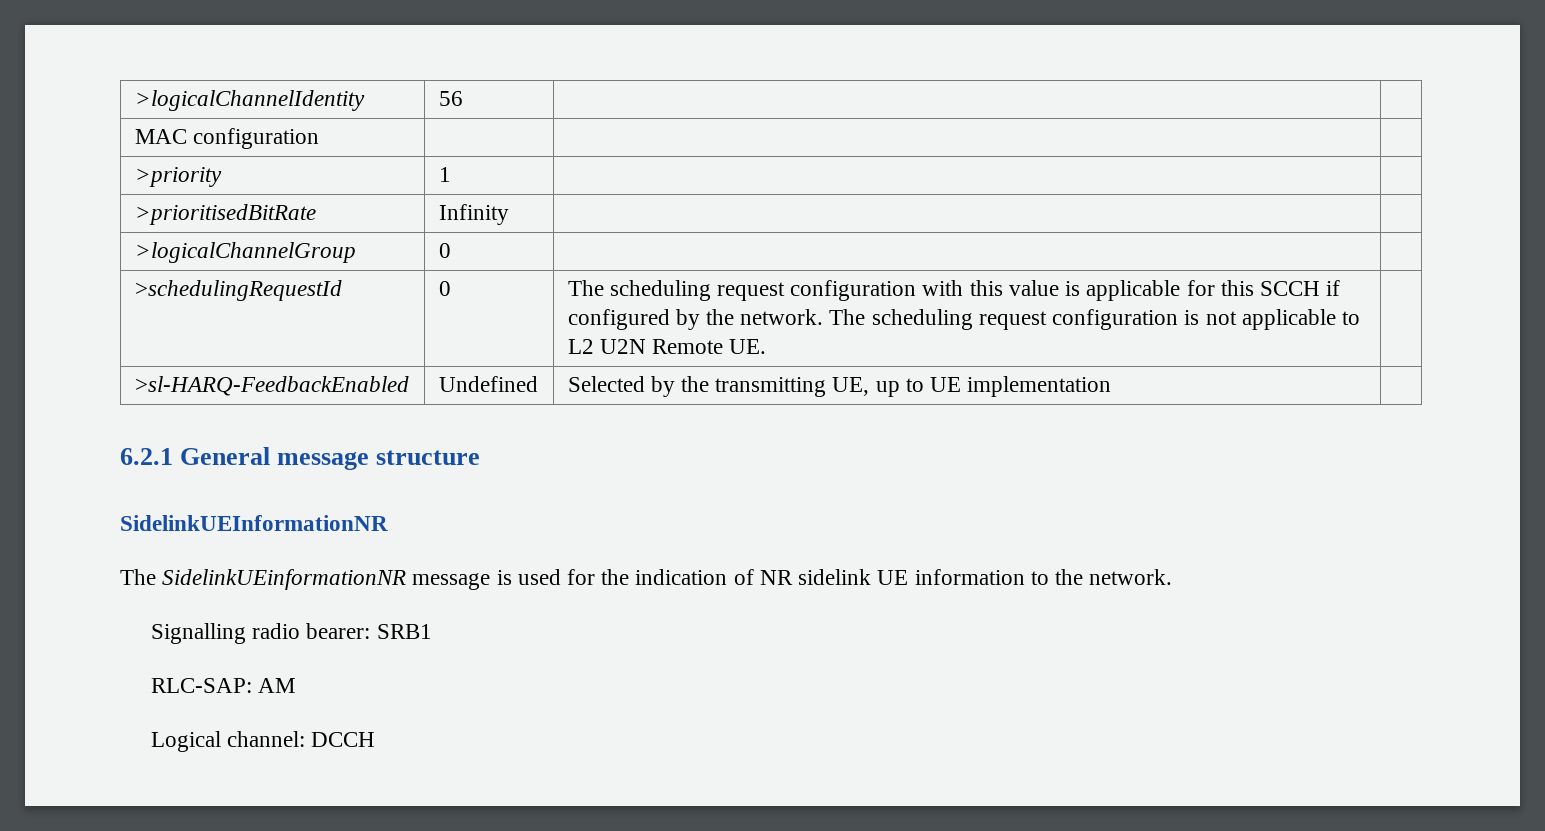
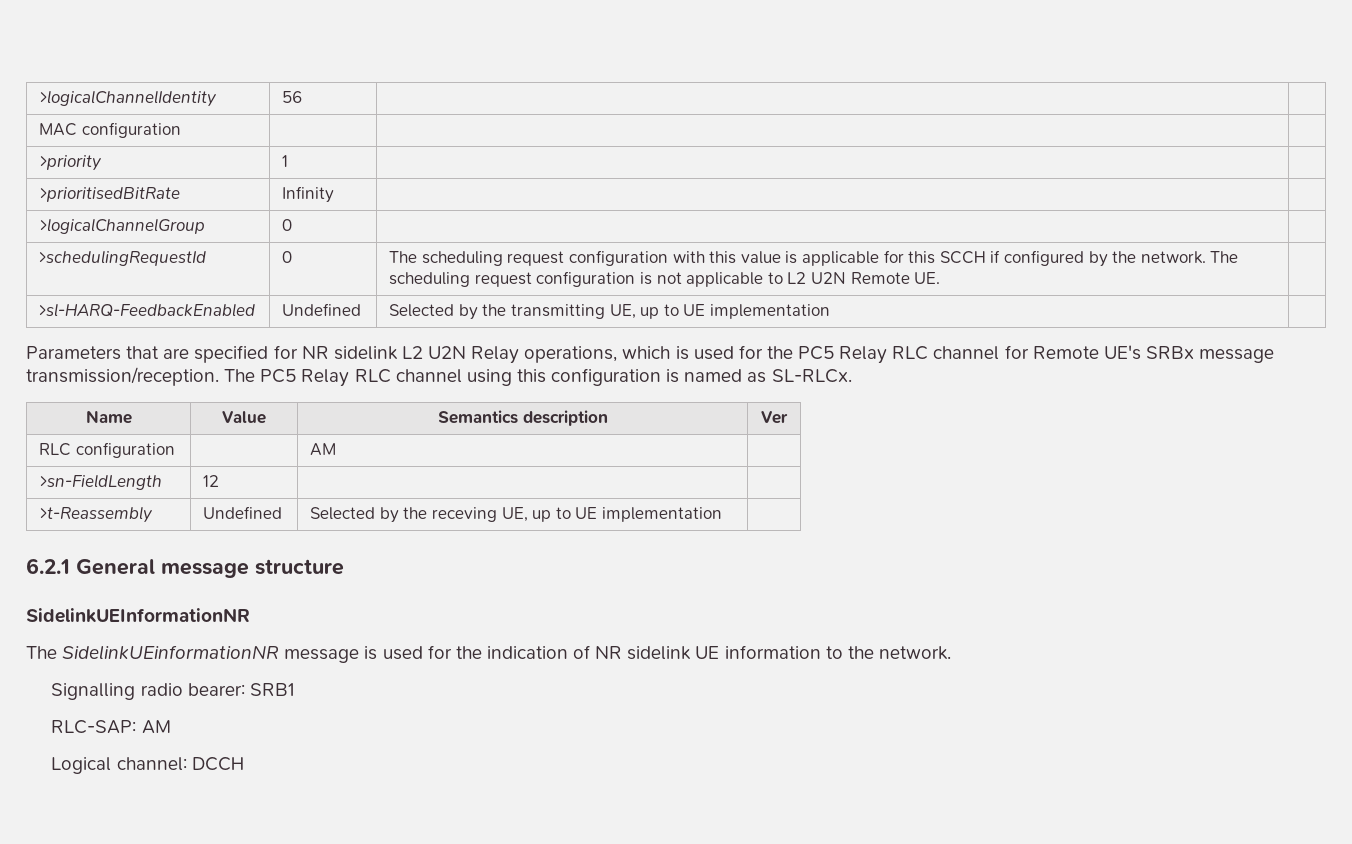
+ Parameters that are specified for NR sidelink L2 U2N Relay operations, which is used for the PC5 Relay RLC channel for Remote UE's SRBx message transmission/reception. The PC5 Relay RLC channel using this configuration is named as SL-RLCx.
+ Name | Value | Semantics description | Ver
+ RLC configuration | | AM |
+ >sn-FieldLength | 12 | |
+ >t-Reassembly | Undefined | Selected by the receving UE, up to UE implementation |

